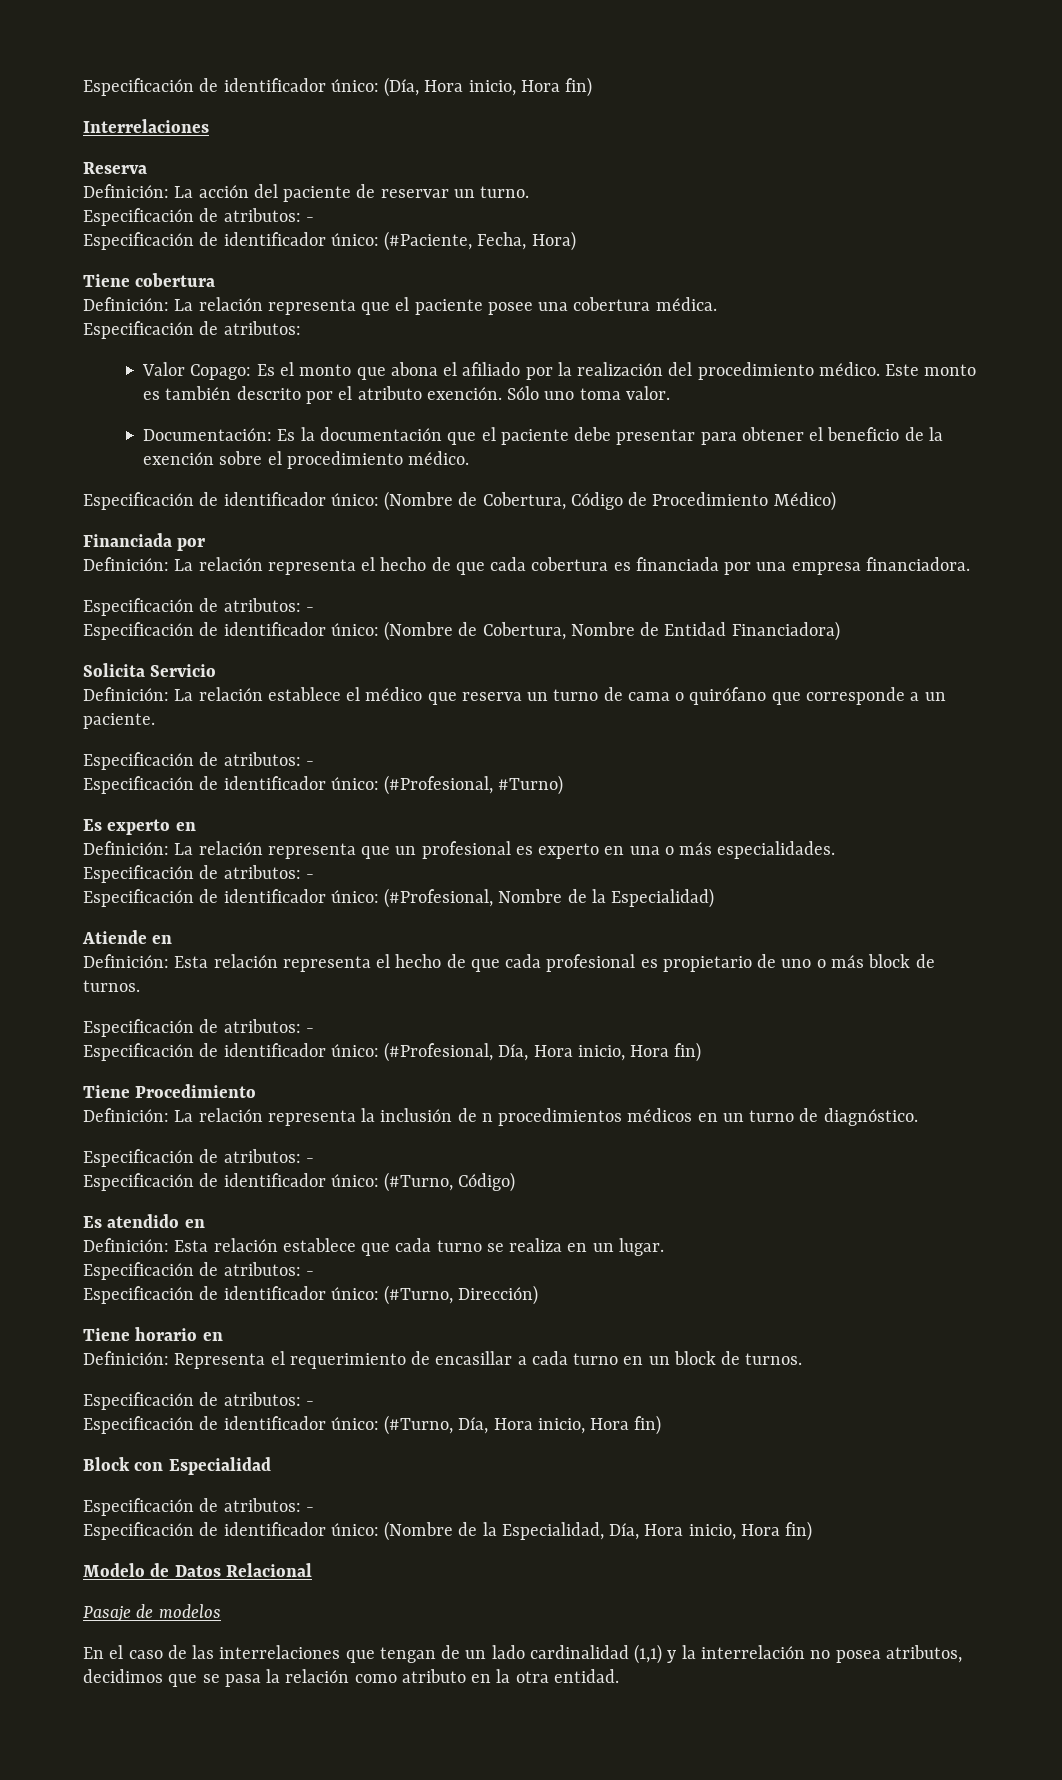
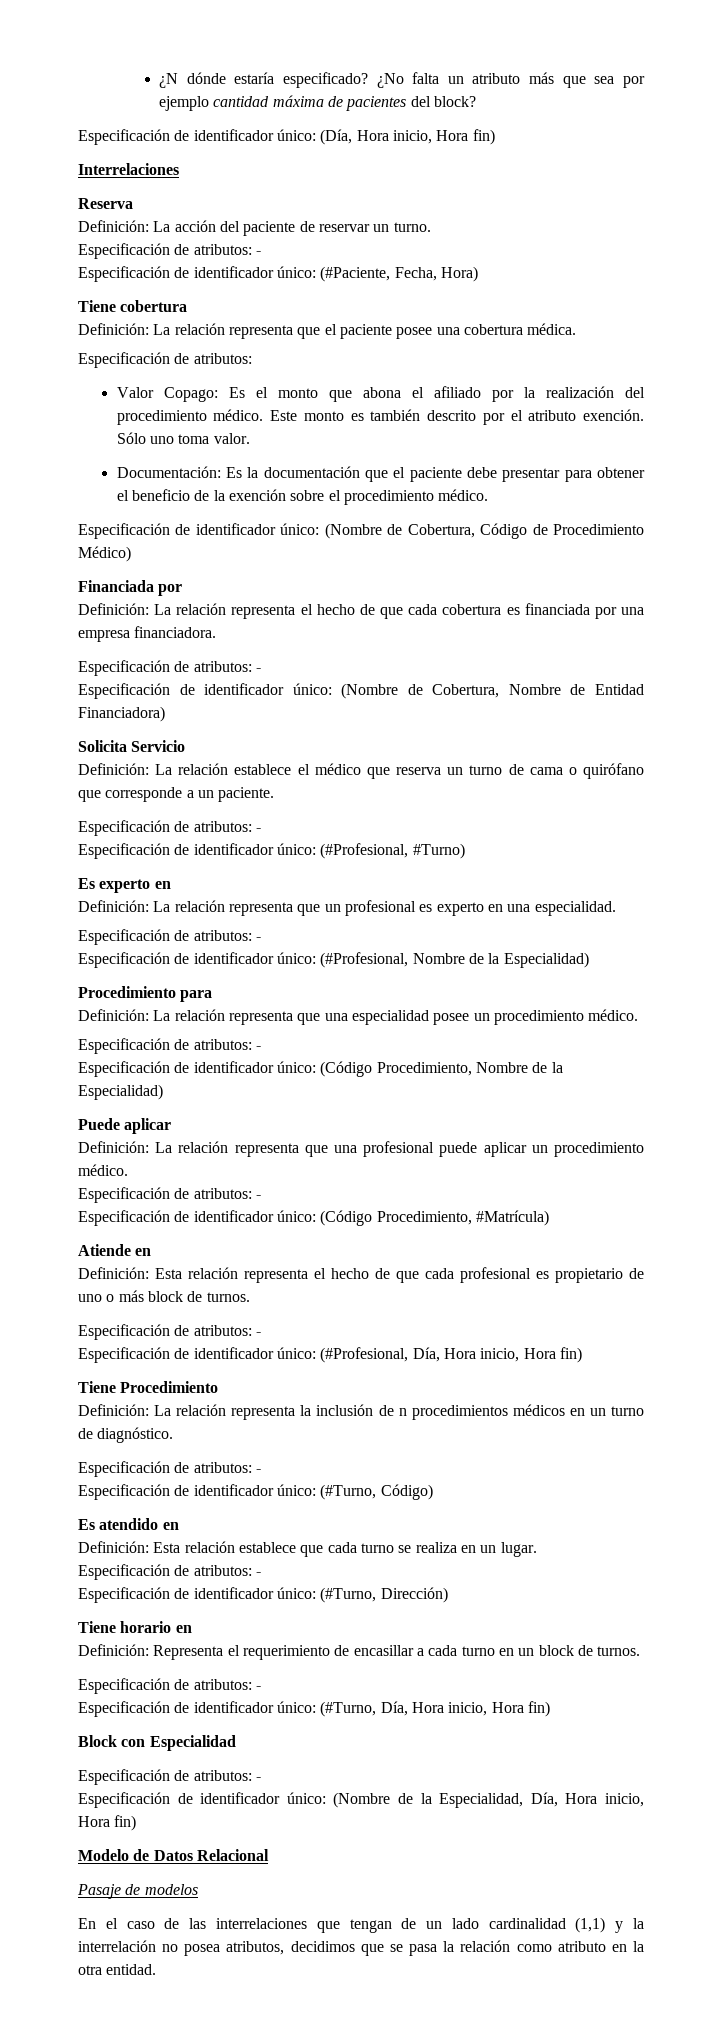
+ ¿N dónde estaría especificado? ¿No falta un atributo más que sea por ejemplo cantidad máxima de pacientes del block?
- Definición: La relación representa que un profesional es experto en una o más especialidades.
+ Definición: La relación representa que un profesional es experto en una especialidad.
+ Procedimiento para
+ Definición: La relación representa que una especialidad posee un procedimiento médico.
+ Especificación de atributos: -
+ Especificación de identificador único: (Código Procedimiento, Nombre de la Especialidad)
+ Puede aplicar
+ Definición: La relación representa que una profesional puede aplicar un procedimiento médico.
+ Especificación de atributos: -
+ Especificación de identificador único: (Código Procedimiento, #Matrícula)

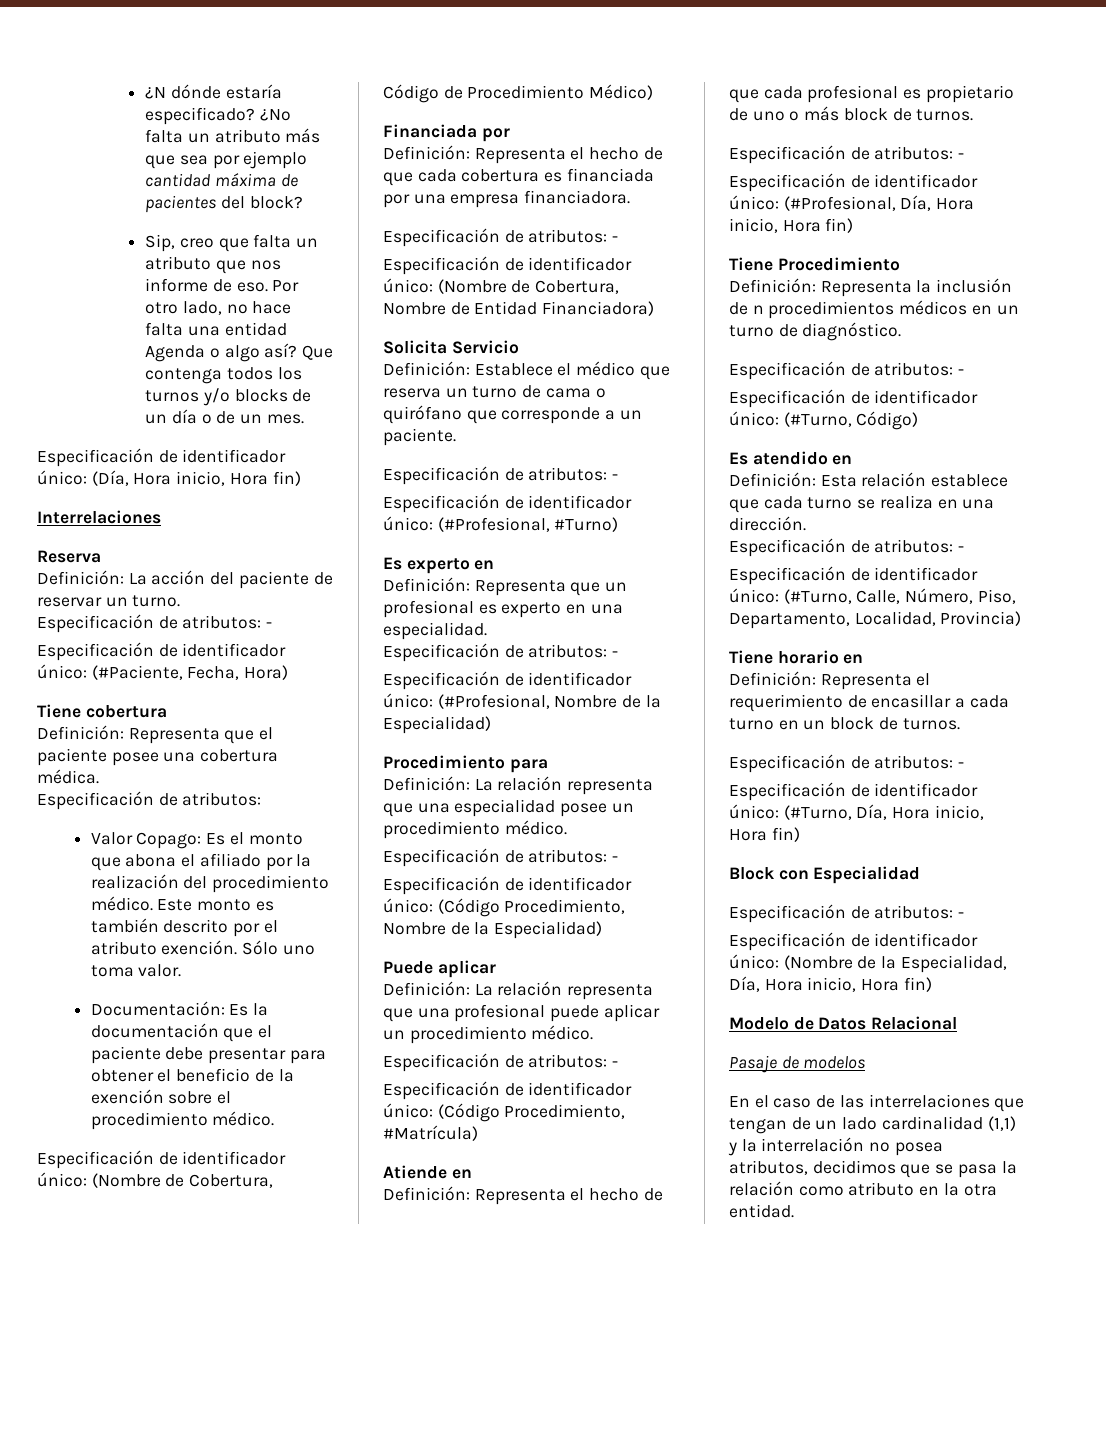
+ Sip, creo que falta un atributo que nos informe de eso. Por otro lado, no hace falta una entidad Agenda o algo así? Que contenga todos los turnos y/o blocks de un día o de un mes.
- Definición: La relación representa que el paciente posee una cobertura médica.
+ Definición: Representa que el paciente posee una cobertura médica.
- Definición: La relación representa el hecho de que cada cobertura es financiada por una empresa financiadora.
+ Definición: Representa el hecho de que cada cobertura es financiada por una empresa financiadora.
- Definición: La relación establece el médico que reserva un turno de cama o quirófano que corresponde a un paciente.
+ Definición: Establece el médico que reserva un turno de cama o quirófano que corresponde a un paciente.
- Definición: La relación representa que un profesional es experto en una especialidad.
+ Definición: Representa que un profesional es experto en una especialidad.
- Definición: Esta relación representa el hecho de que cada profesional es propietario de uno o más block de turnos.
+ Definición: Representa el hecho de que cada profesional es propietario de uno o más block de turnos.
- Definición: La relación representa la inclusión de n procedimientos médicos en un turno de diagnóstico.
+ Definición: Representa la inclusión de n procedimientos médicos en un turno de diagnóstico.
- Definición: Esta relación establece que cada turno se realiza en un lugar.
+ Definición: Esta relación establece que cada turno se realiza en una dirección.
  Especificación de atributos: -
- Especificación de identificador único: (#Turno, Dirección)
+ Especificación de identificador único: (#Turno, Calle, Número, Piso, Departamento, Localidad, Provincia)

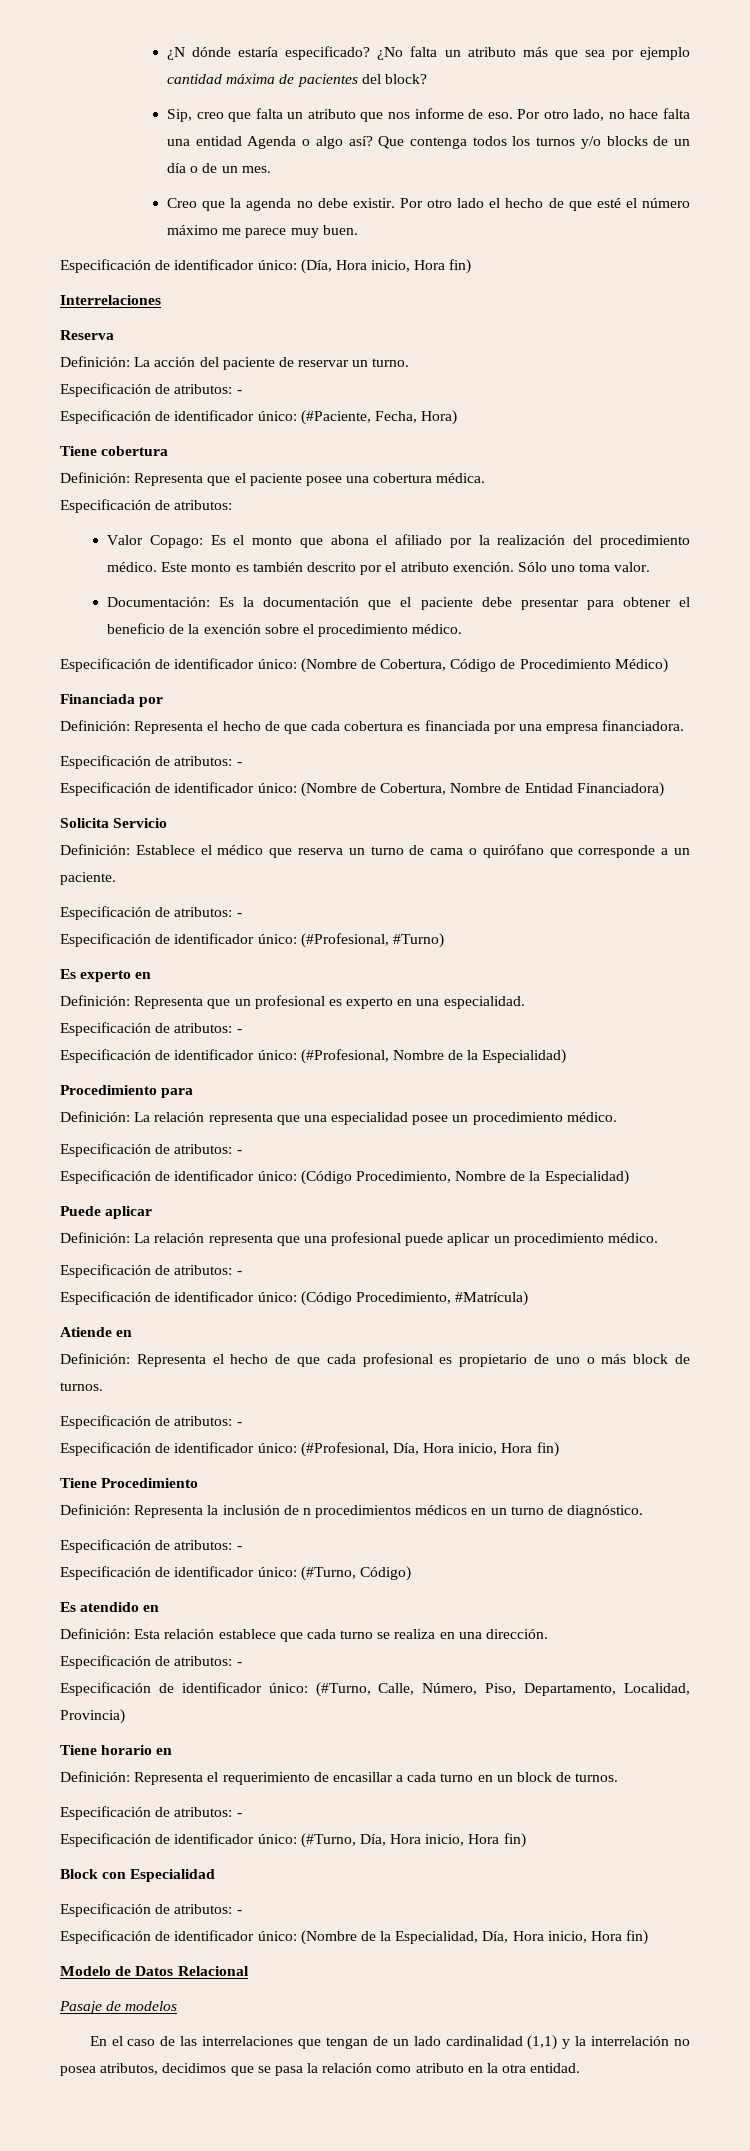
+ Creo que la agenda no debe existir. Por otro lado el hecho de que esté el número máximo me parece muy buen.

